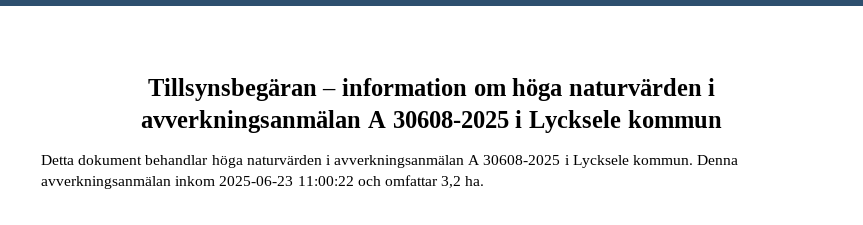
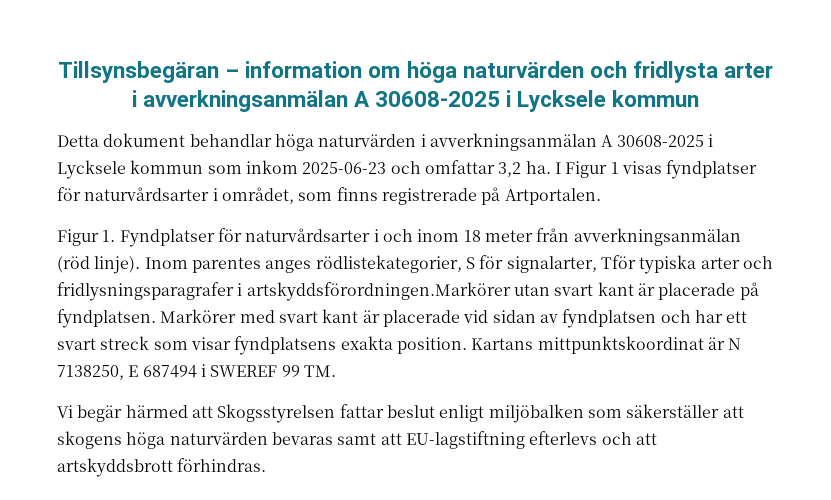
- Tillsynsbegäran – information om höga naturvärden i avverkningsanmälan A 30608-2025 i Lycksele kommun
+ Tillsynsbegäran – information om höga naturvärden och fridlysta arter i avverkningsanmälan A 30608-2025 i Lycksele kommun
- Detta dokument behandlar höga naturvärden i avverkningsanmälan A 30608-2025 i Lycksele kommun. Denna avverkningsanmälan inkom 2025-06-23 11:00:22 och omfattar 3,2 ha.
+ Detta dokument behandlar höga naturvärden i avverkningsanmälan A 30608-2025 i Lycksele kommun som inkom 2025-06-23 och omfattar 3,2 ha.
+ I Figur 1 visas fyndplatser för naturvårdsarter i området, som finns registrerade på Artportalen.
+ Figur 1. Fyndplatser för naturvårdsarter i och inom 18 meter från avverkningsanmälan (röd linje). Inom parentes anges rödlistekategorier, S för signalarter, Tför typiska arter och fridlysningsparagrafer i artskyddsförordningen.Markörer utan svart kant är placerade på fyndplatsen. Markörer med svart kant är placerade vid sidan av fyndplatsen och har ett svart streck som visar fyndplatsens exakta position. Kartans mittpunktskoordinat är N 7138250, E 687494 i SWEREF 99 TM.
+ Vi begär härmed att Skogsstyrelsen fattar beslut enligt miljöbalken som säkerställer att skogens höga naturvärden bevaras samt att EU-lagstiftning efterlevs och att artskyddsbrott förhindras.

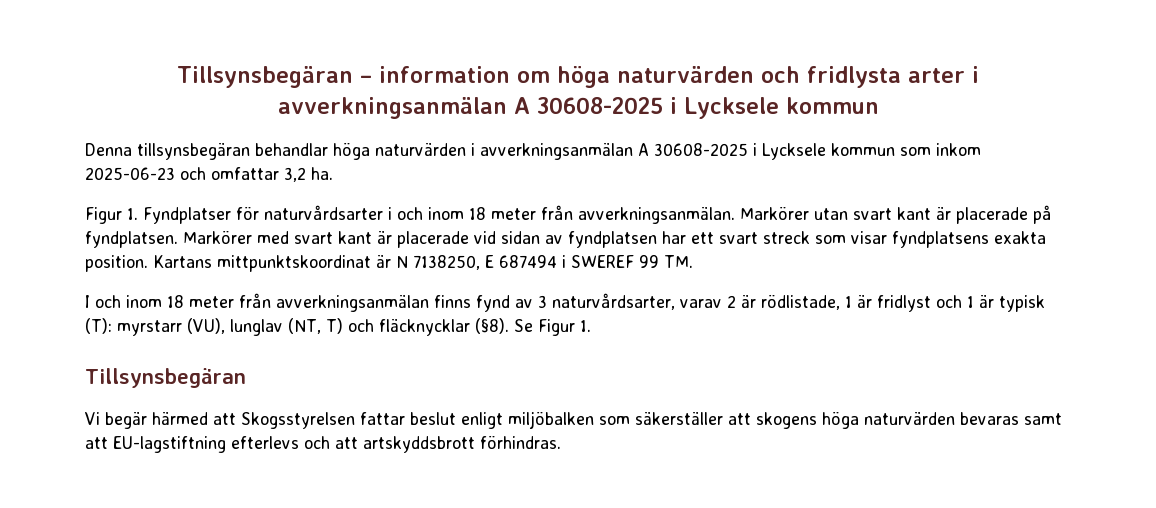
- Detta dokument behandlar höga naturvärden i avverkningsanmälan A 30608-2025 i Lycksele kommun som inkom 2025-06-23 och omfattar 3,2 ha. I Figur 1 visas fyndplatser för naturvårdsarter i området, som finns registrerade på Artportalen.
+ Denna tillsynsbegäran behandlar höga naturvärden i avverkningsanmälan A 30608-2025 i Lycksele kommun som inkom 2025-06-23 och omfattar 3,2 ha.
- Figur 1. Fyndplatser för naturvårdsarter i och inom 18 meter från avverkningsanmälan (röd linje). Inom parentes anges rödlistekategorier, S för signalarter, Tför typiska arter och fridlysningsparagrafer i artskyddsförordningen.Markörer utan svart kant är placerade på fyndplatsen.
+ Figur 1. Fyndplatser för naturvårdsarter i och inom 18 meter från avverkningsanmälan. Markörer utan svart kant är placerade på fyndplatsen.
- Markörer med svart kant är placerade vid sidan av fyndplatsen och har ett svart streck som visar fyndplatsens exakta position.
+ Markörer med svart kant är placerade vid sidan av fyndplatsen har ett svart streck som visar fyndplatsens exakta position.
+ I och inom 18 meter från avverkningsanmälan finns fynd av 3 naturvårdsarter, varav 2 är rödlistade, 1 är fridlyst och 1 är typisk (T): myrstarr (VU), lunglav (NT, T) och fläcknycklar (§8). Se Figur 1.
+ Tillsynsbegäran

